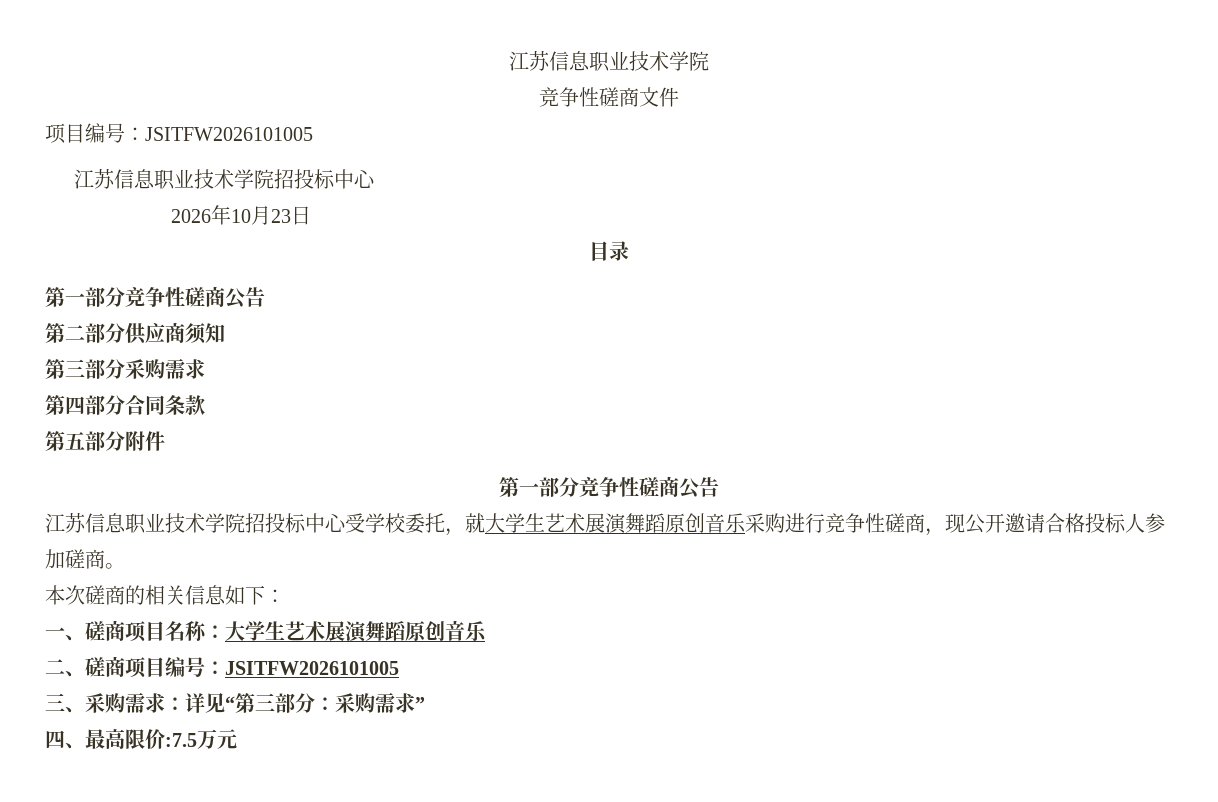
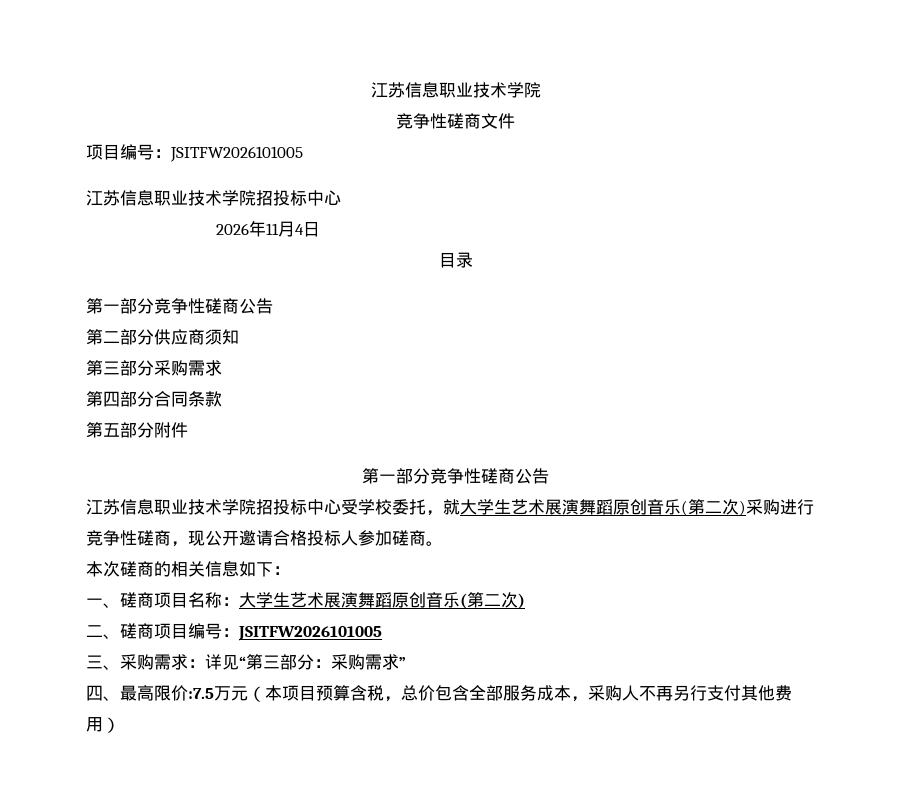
- 2026年10月23日
+ 2026年11月4日
- 江苏信息职业技术学院招投标中心受学校委托，就大学生艺术展演舞蹈原创音乐采购进行竞争性磋商，现公开邀请合格投标人参加磋商。
+ 江苏信息职业技术学院招投标中心受学校委托，就大学生艺术展演舞蹈原创音乐(第二次)采购进行竞争性磋商，现公开邀请合格投标人参加磋商。
- 一、磋商项目名称：大学生艺术展演舞蹈原创音乐
+ 一、磋商项目名称：大学生艺术展演舞蹈原创音乐(第二次)
- 四、最高限价:7.5万元
+ 四、最高限价:7.5万元（本项目预算含税，总价包含全部服务成本，采购人不再另行支付其他费用）

